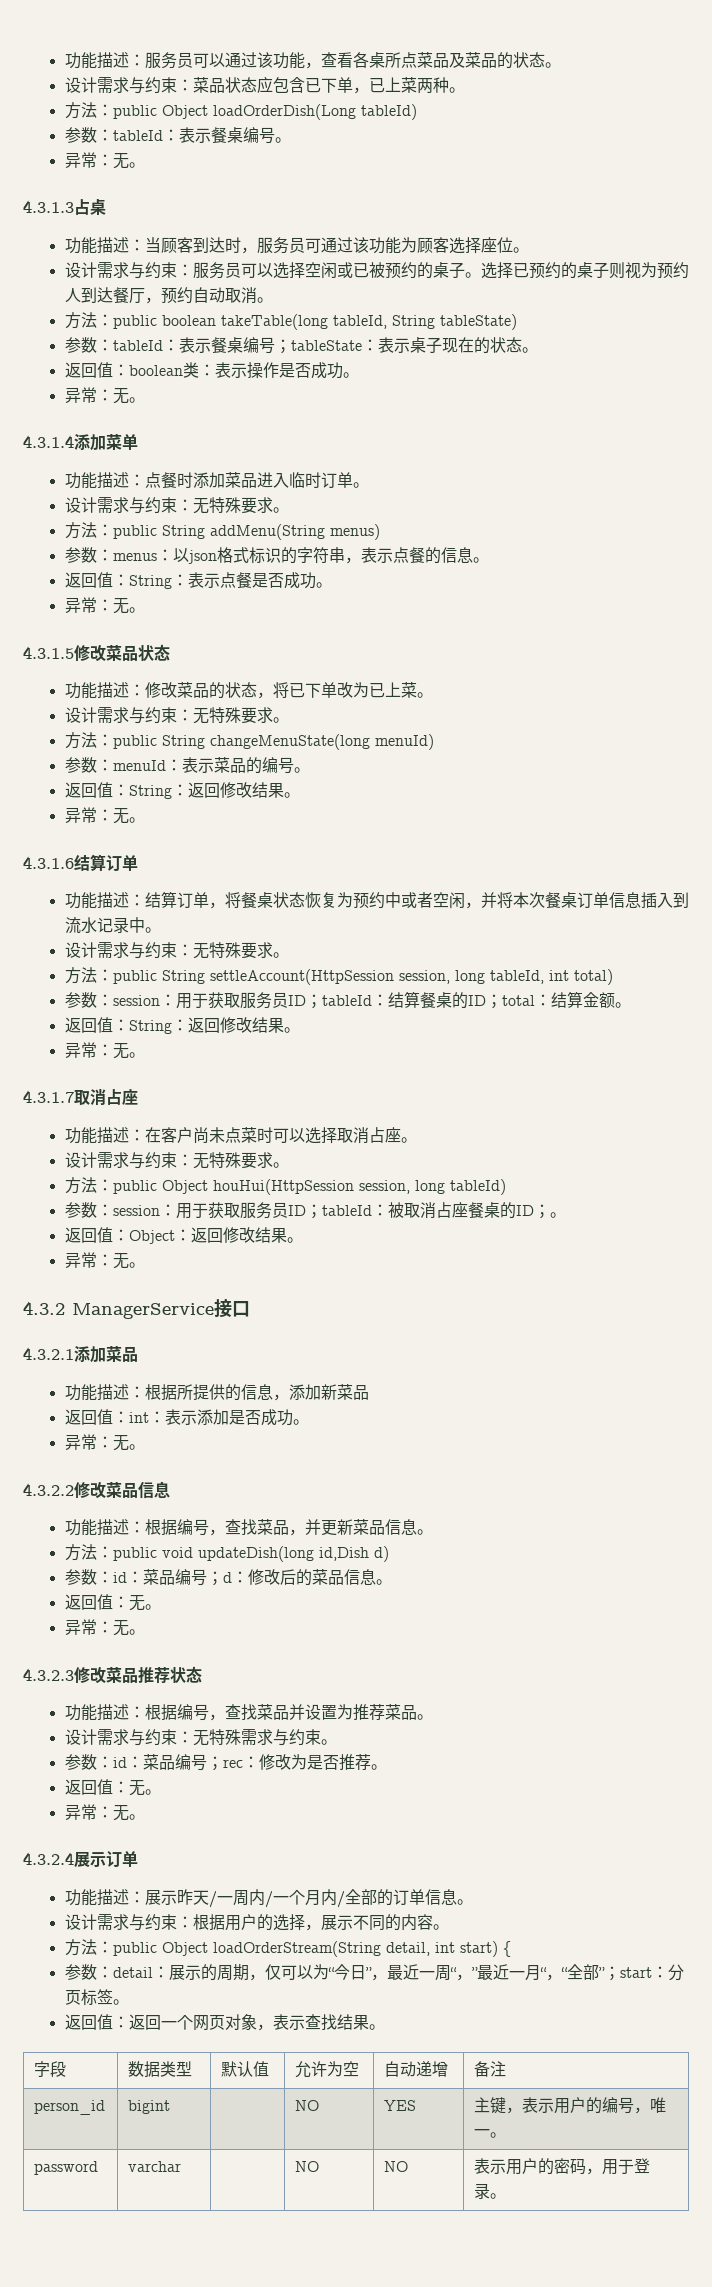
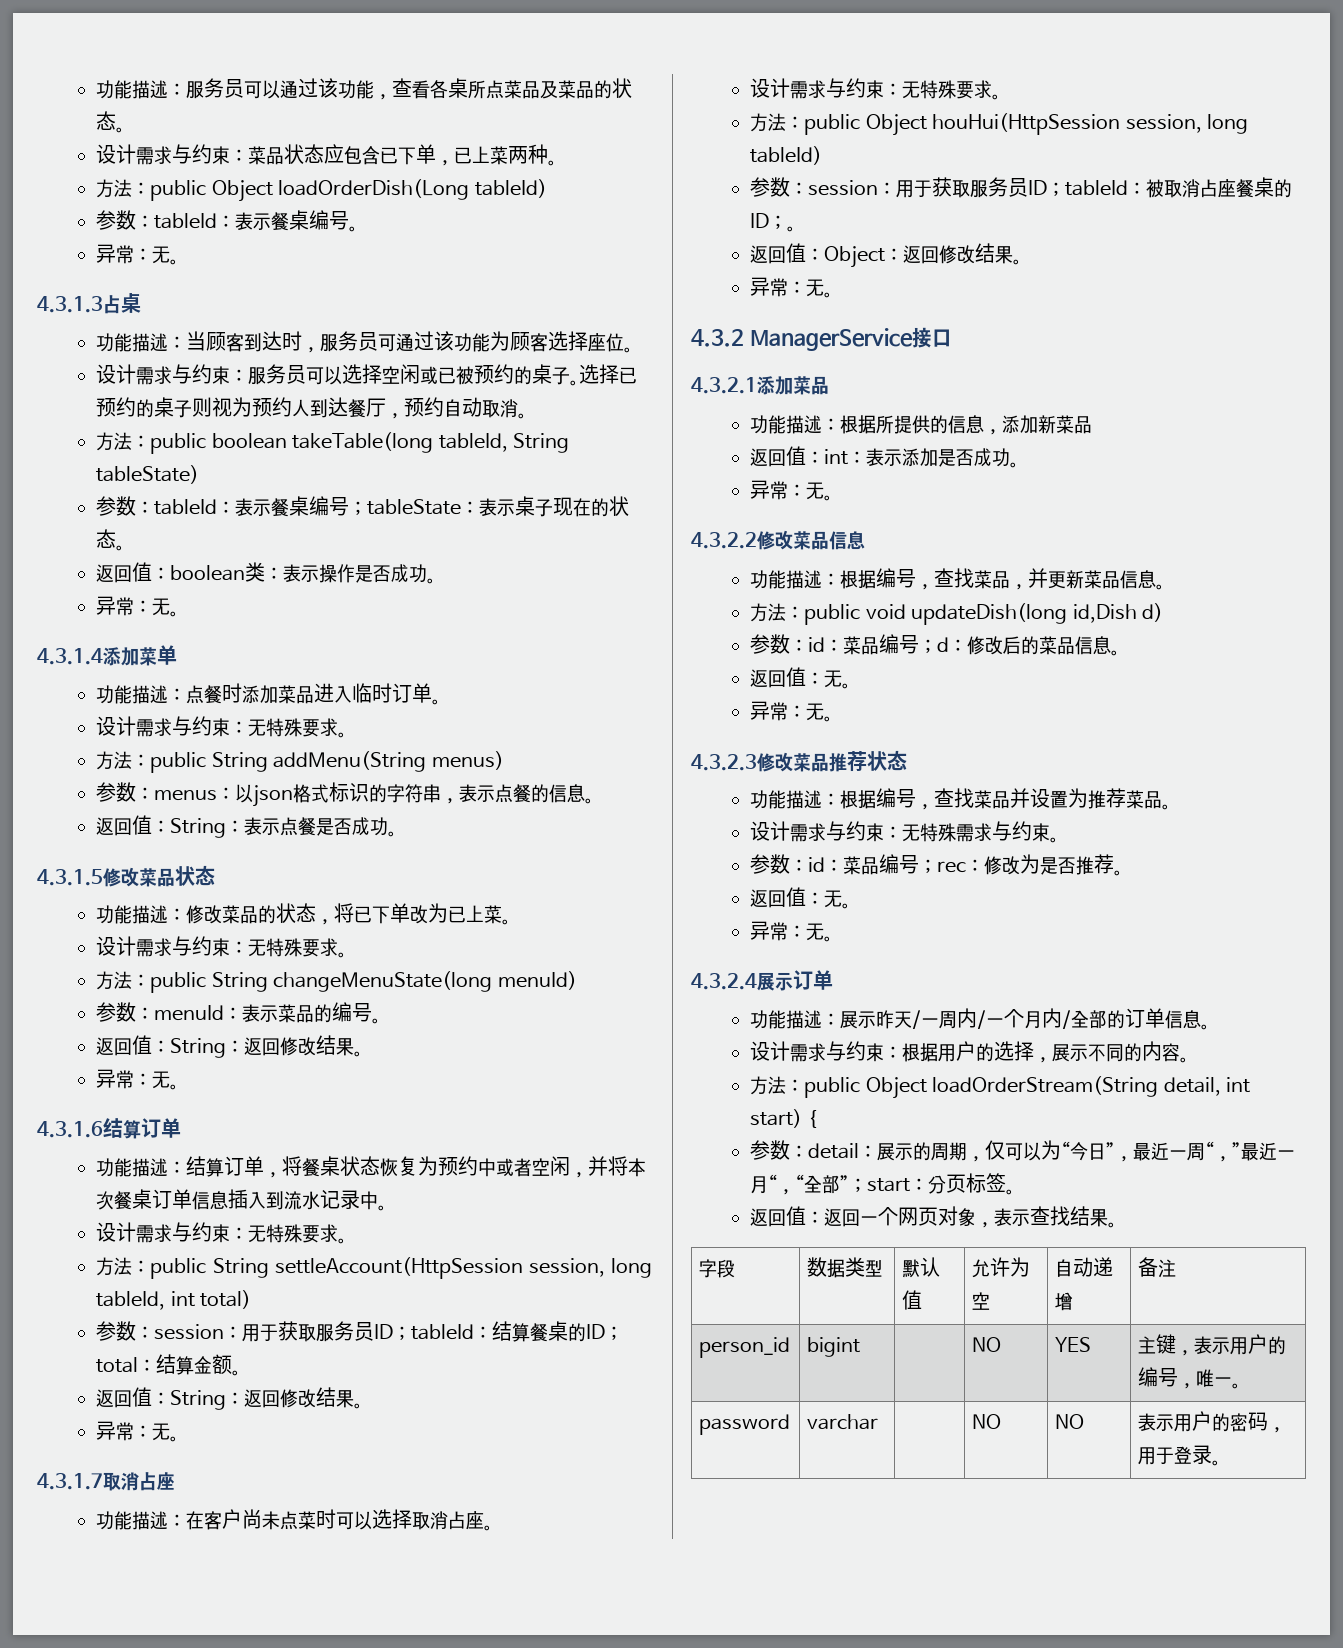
  返回值：String：表示点餐是否成功。
- 异常：无。

